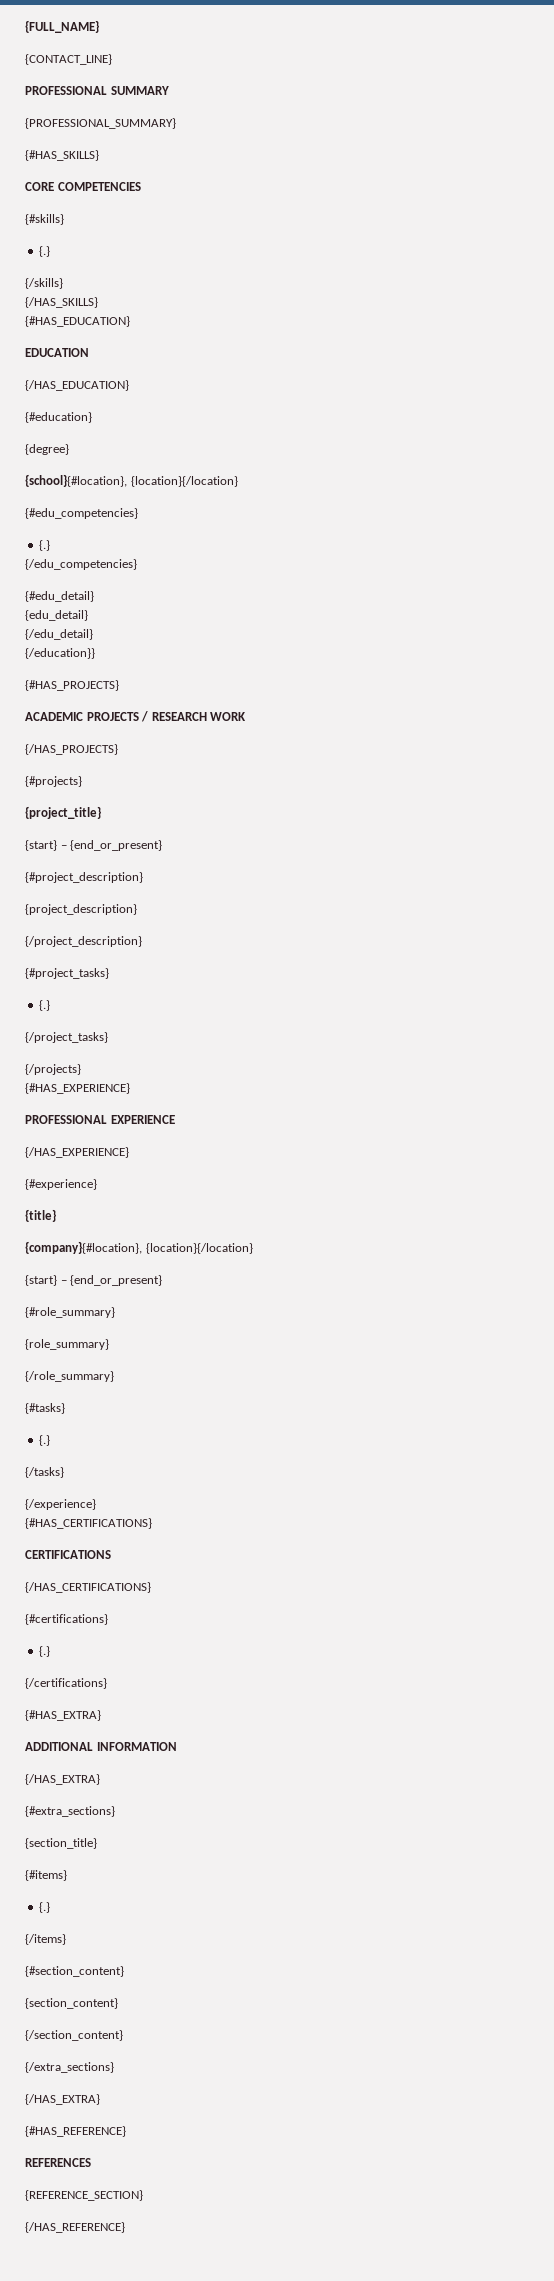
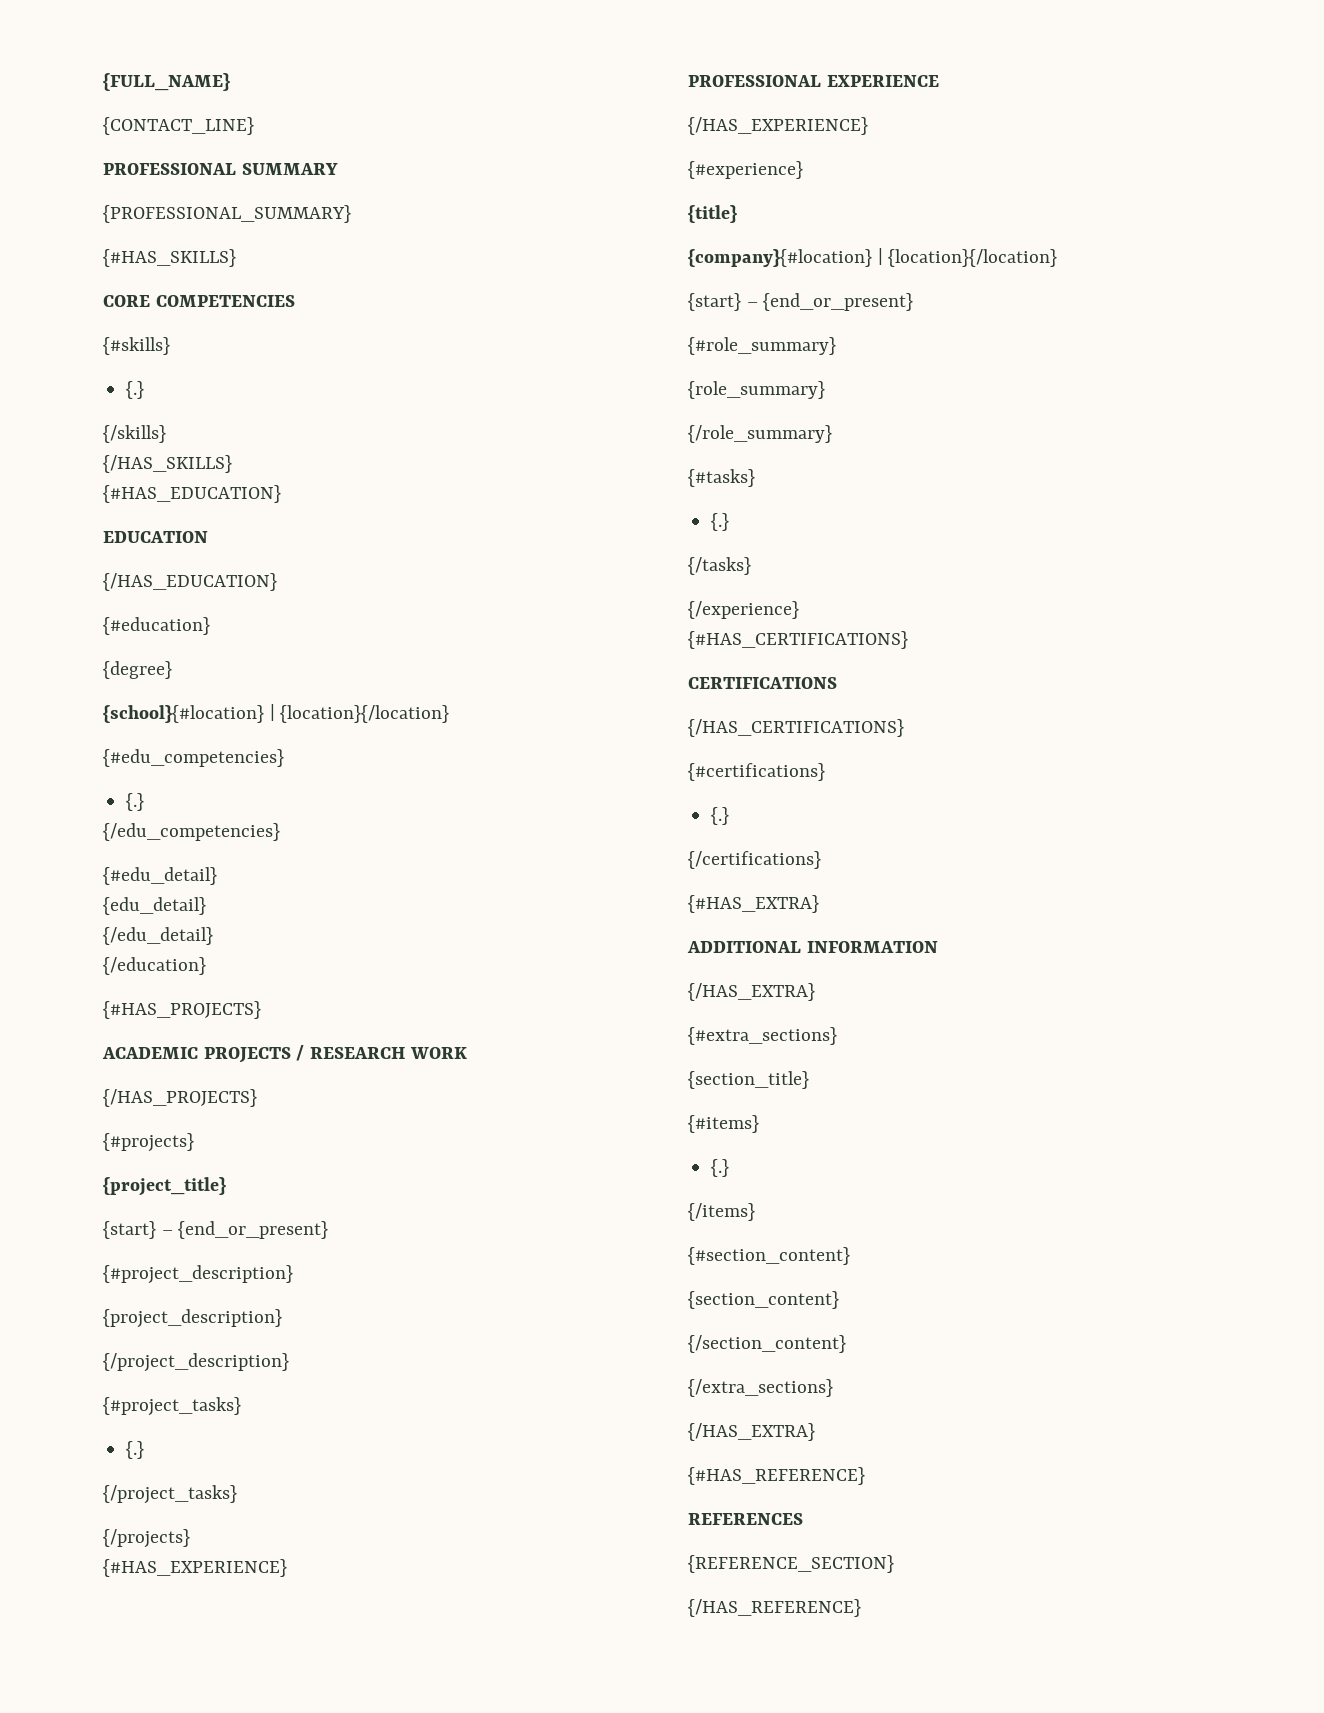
- {school}{#location}, {location}{/location}
+ {school}{#location} | {location}{/location}
- {/education}}
+ {/education}
- {company}{#location}, {location}{/location}
+ {company}{#location} | {location}{/location}

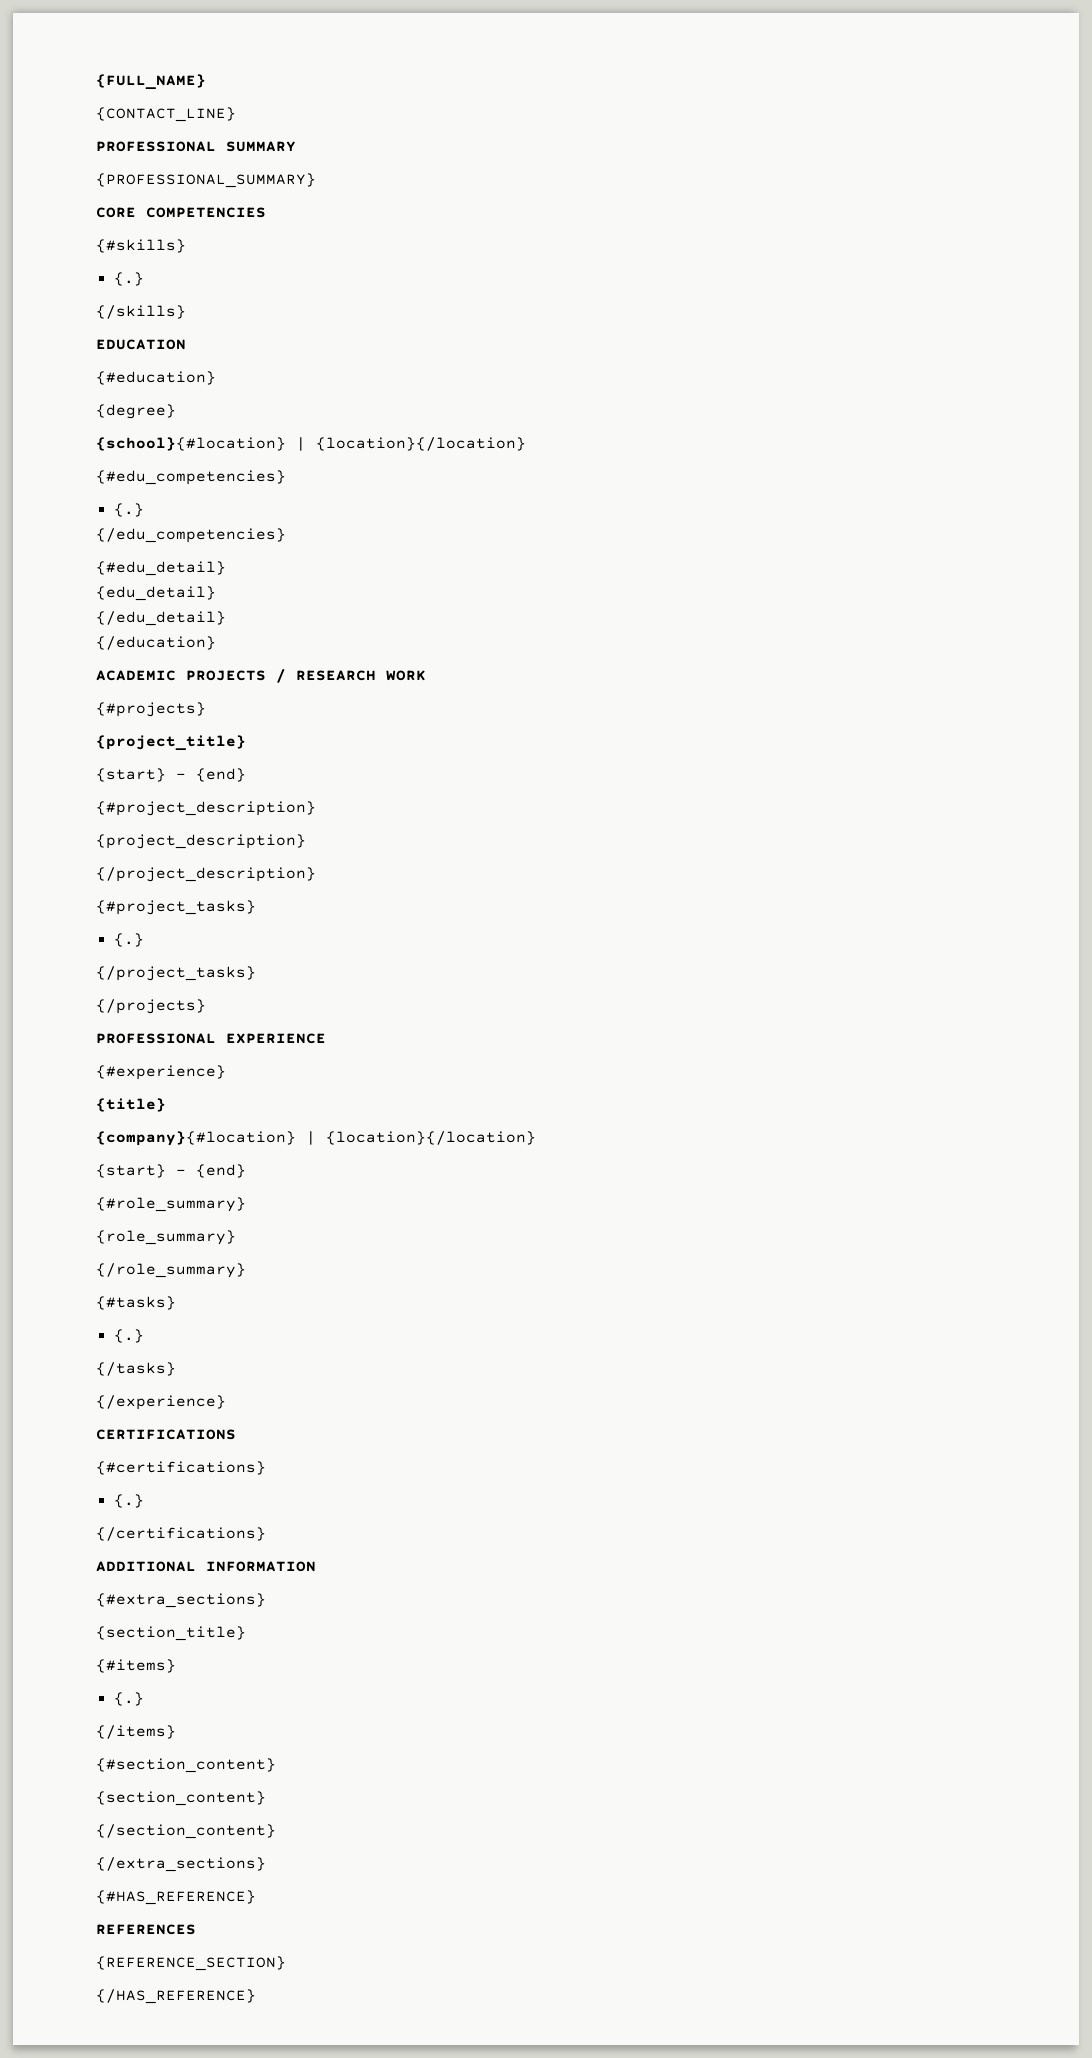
- {#HAS_SKILLS}
- {/HAS_SKILLS}
- {#HAS_EDUCATION}
- {/HAS_EDUCATION}
- {#HAS_PROJECTS}
- {/HAS_PROJECTS}
  {project_title}
- {start} – {end_or_present}
+ {start} – {end}
- {#HAS_EXPERIENCE}
- {/HAS_EXPERIENCE}
  {company}{#location} | {location}{/location}
- {start} – {end_or_present}
+ {start} – {end}
- {#HAS_CERTIFICATIONS}
- {/HAS_CERTIFICATIONS}
- {#HAS_EXTRA}
  ADDITIONAL INFORMATION
- {/HAS_EXTRA}
  {/extra_sections}
- {/HAS_EXTRA}

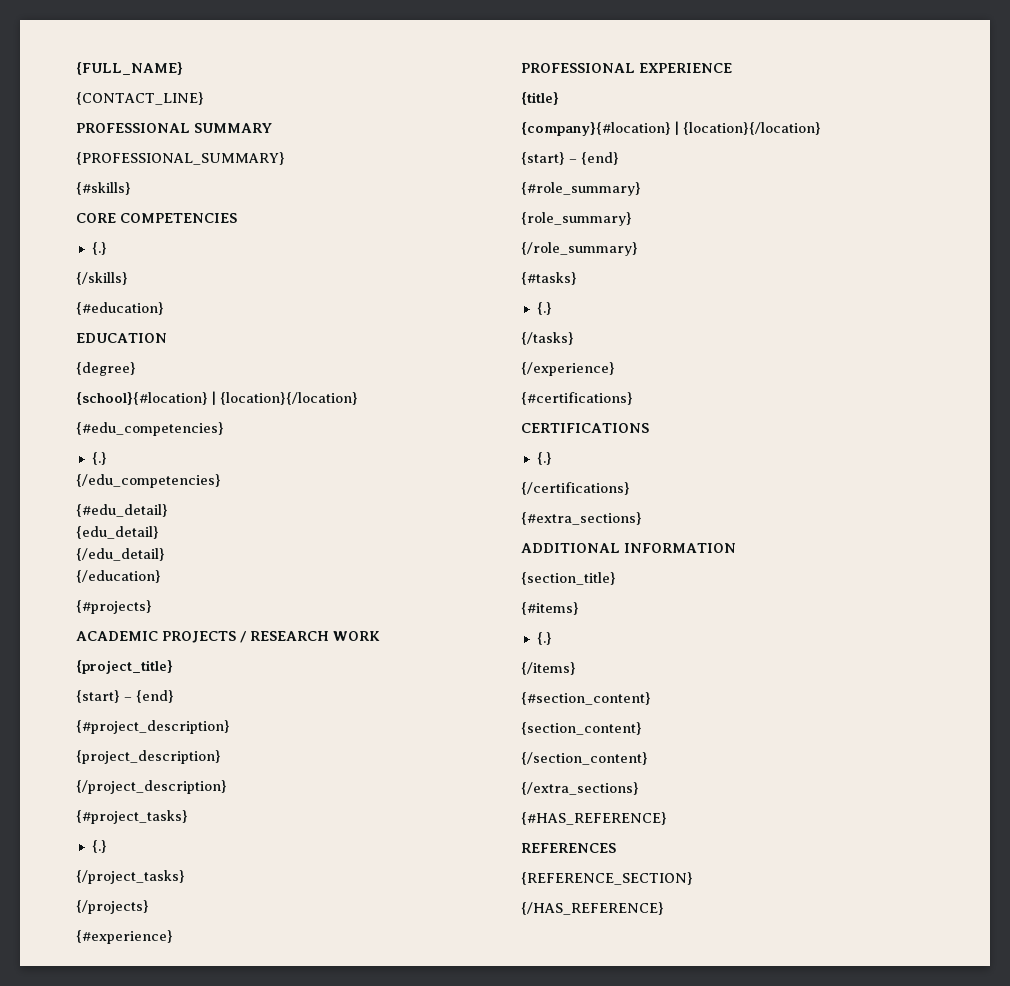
+ {#skills}
- {#skills}
+ {#education}
- {#education}
+ {#projects}
- {#projects}
+ {#experience}
- {#experience}
+ {#certifications}
- {#certifications}
+ {#extra_sections}
- {#extra_sections}

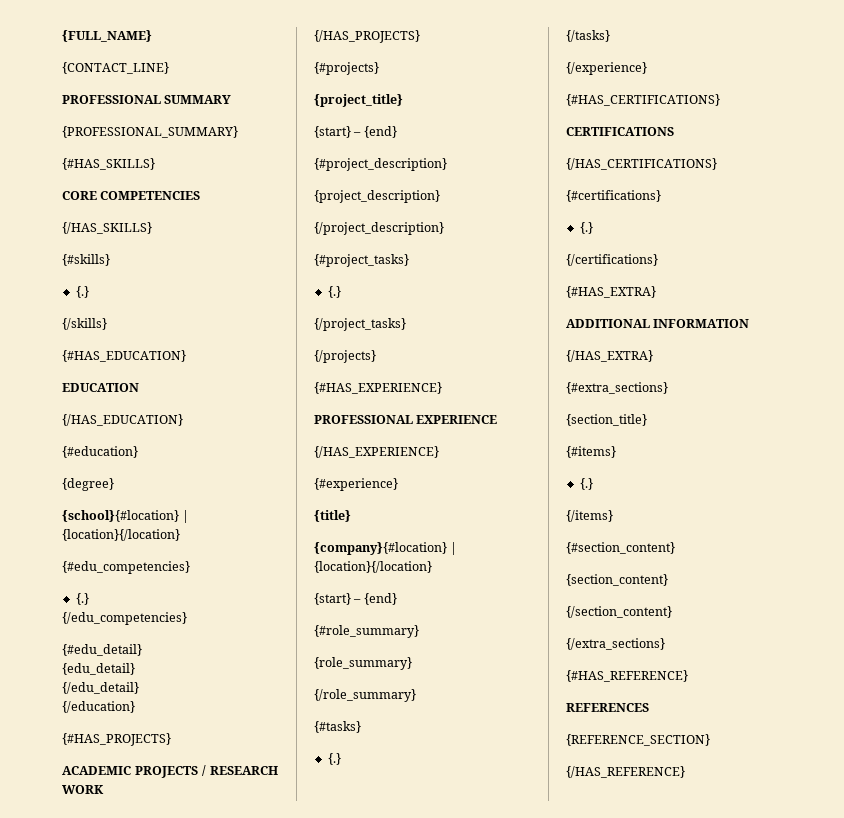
- {#skills}
+ {#HAS_SKILLS}
+ {/HAS_SKILLS}
+ {#skills}
- {#education}
+ {#HAS_EDUCATION}
+ {/HAS_EDUCATION}
+ {#education}
- {#projects}
+ {#HAS_PROJECTS}
+ {/HAS_PROJECTS}
+ {#projects}
- {#experience}
+ {#HAS_EXPERIENCE}
+ {/HAS_EXPERIENCE}
+ {#experience}
- {#certifications}
+ {#HAS_CERTIFICATIONS}
+ {/HAS_CERTIFICATIONS}
+ {#certifications}
- {#extra_sections}
+ {#HAS_EXTRA}
+ {/HAS_EXTRA}
+ {#extra_sections}

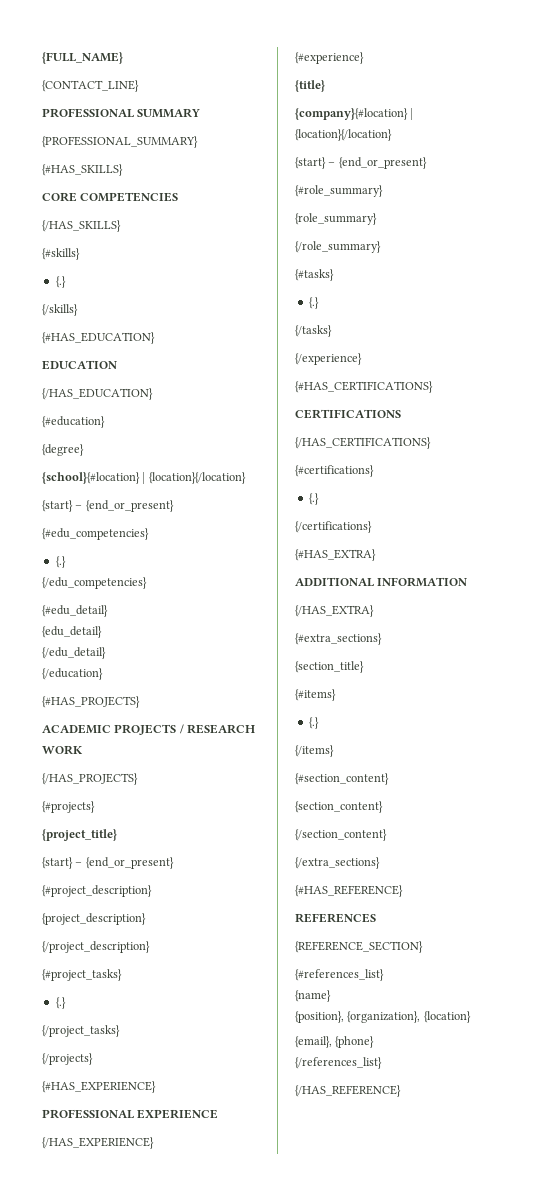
  {school}{#location} | {location}{/location}
+ {start} – {end_or_present}
  {project_title}
- {start} – {end}
+ {start} – {end_or_present}
  {company}{#location} | {location}{/location}
- {start} – {end}
+ {start} – {end_or_present}
+ {#references_list}
+ {name}
+ {position}, {organization}, {location}
+ {email}, {phone}
+ {/references_list}

